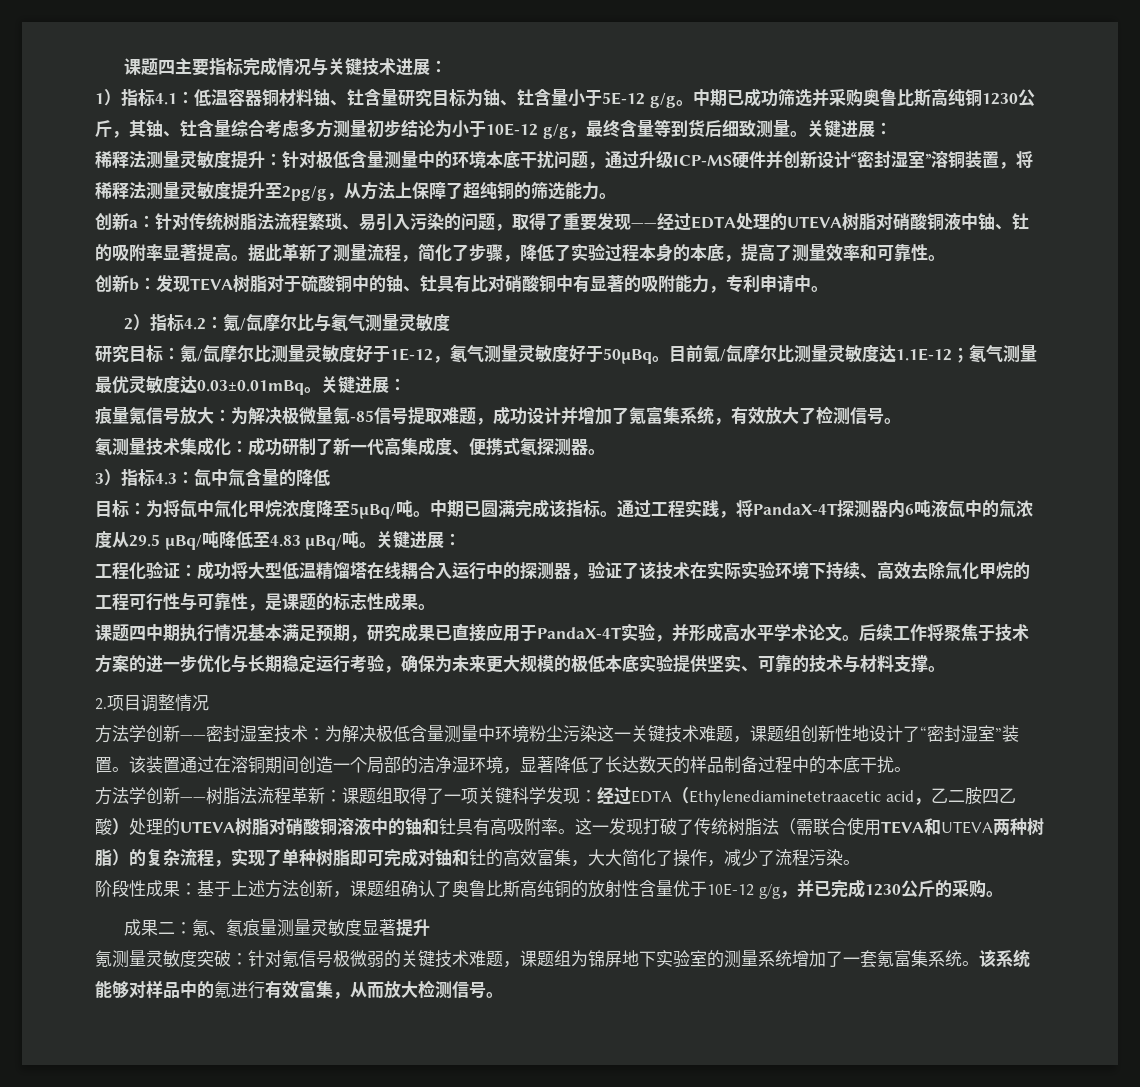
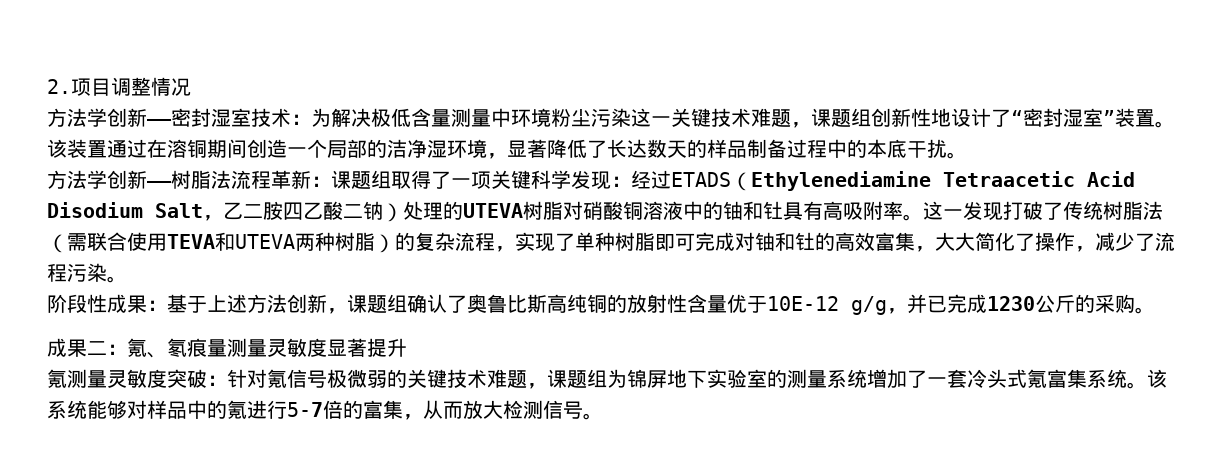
- 课题四主要指标完成情况与关键技术进展：
- 1）指标4.1：低温容器铜材料铀、钍含量研究目标为铀、钍含量小于5E-12 g/g。中期已成功筛选并采购奥鲁比斯高纯铜1230公斤，其铀、钍含量综合考虑多方测量初步结论为小于10E-12 g/g，最终含量等到货后细致测量。关键进展：
- 稀释法测量灵敏度提升：针对极低含量测量中的环境本底干扰问题，通过升级ICP-MS硬件并创新设计“密封湿室”溶铜装置，将稀释法测量灵敏度提升至2pg/g，从方法上保障了超纯铜的筛选能力。
- 创新a：针对传统树脂法流程繁琐、易引入污染的问题，取得了重要发现——经过EDTA处理的UTEVA树脂对硝酸铜液中铀、钍的吸附率显著提高。据此革新了测量流程，简化了步骤，降低了实验过程本身的本底，提高了测量效率和可靠性。
- 创新b：发现TEVA树脂对于硫酸铜中的铀、钍具有比对硝酸铜中有显著的吸附能力，专利申请中。
- 2）指标4.2：氪/氙摩尔比与氡气测量灵敏度
- 研究目标：氪/氙摩尔比测量灵敏度好于1E-12，氡气测量灵敏度好于50μBq。目前氪/氙摩尔比测量灵敏度达1.1E-12；氡气测量最优灵敏度达0.03±0.01mBq。关键进展：
- 痕量氪信号放大：为解决极微量氪-85信号提取难题，成功设计并增加了氪富集系统，有效放大了检测信号。
- 氡测量技术集成化：成功研制了新一代高集成度、便携式氡探测器。
- 3）指标4.3：氙中氚含量的降低
- 目标：为将氙中氚化甲烷浓度降至5μBq/吨。中期已圆满完成该指标。通过工程实践，将PandaX-4T探测器内6吨液氙中的氚浓度从29.5 μBq/吨降低至4.83 μBq/吨。关键进展：
- 工程化验证：成功将大型低温精馏塔在线耦合入运行中的探测器，验证了该技术在实际实验环境下持续、高效去除氚化甲烷的工程可行性与可靠性，是课题的标志性成果。
- 课题四中期执行情况基本满足预期，研究成果已直接应用于PandaX-4T实验，并形成高水平学术论文。后续工作将聚焦于技术方案的进一步优化与长期稳定运行考验，确保为未来更大规模的极低本底实验提供坚实、可靠的技术与材料支撑。
- 方法学创新——树脂法流程革新：课题组取得了一项关键科学发现：经过EDTA（Ethylenediaminetetraacetic acid，乙二胺四乙酸）处理的UTEVA树脂对硝酸铜溶液中的铀和钍具有高吸附率。
+ 方法学创新——树脂法流程革新：课题组取得了一项关键科学发现：经过ETADS（Ethylenediamine Tetraacetic Acid Disodium Salt，乙二胺四乙酸二钠）处理的UTEVA树脂对硝酸铜溶液中的铀和钍具有高吸附率。
- 氪测量灵敏度突破：针对氪信号极微弱的关键技术难题，课题组为锦屏地下实验室的测量系统增加了一套氪富集系统。
+ 氪测量灵敏度突破：针对氪信号极微弱的关键技术难题，课题组为锦屏地下实验室的测量系统增加了一套冷头式氪富集系统。
- 该系统能够对样品中的氪进行有效富集，从而放大检测信号。
+ 该系统能够对样品中的氪进行5-7倍的富集，从而放大检测信号。

